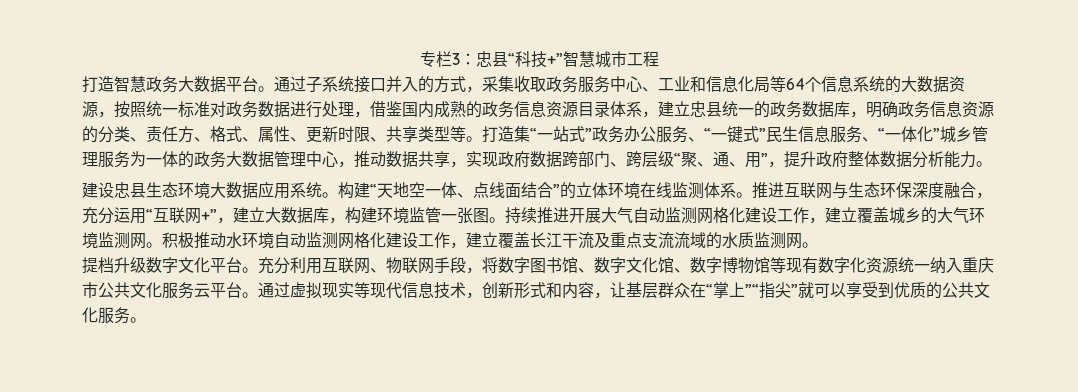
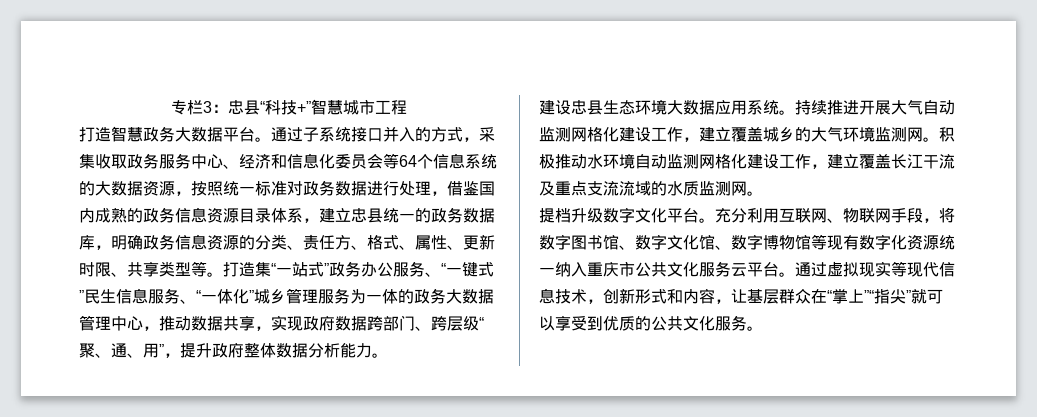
- 通过子系统接口并入的方式，采集收取政务服务中心、工业和信息化局等64个信息系统的大数据资源，按照统一标准对政务数据进行处理，借鉴国内成熟的政务信息资源目录体系，建立忠县统一的政务数据库，明确政务信息资源的分类、责任方、格式、属性、更新时限、共享类型等。
+ 通过子系统接口并入的方式，采集收取政务服务中心、经济和信息化委员会等64个信息系统的大数据资源，按照统一标准对政务数据进行处理，借鉴国内成熟的政务信息资源目录体系，建立忠县统一的政务数据库，明确政务信息资源的分类、责任方、格式、属性、更新时限、共享类型等。
- 构建“天地空一体、点线面结合”的立体环境在线监测体系。推进互联网与生态环保深度融合，充分运用“互联网+”，建立大数据库，构建环境监管一张图。

